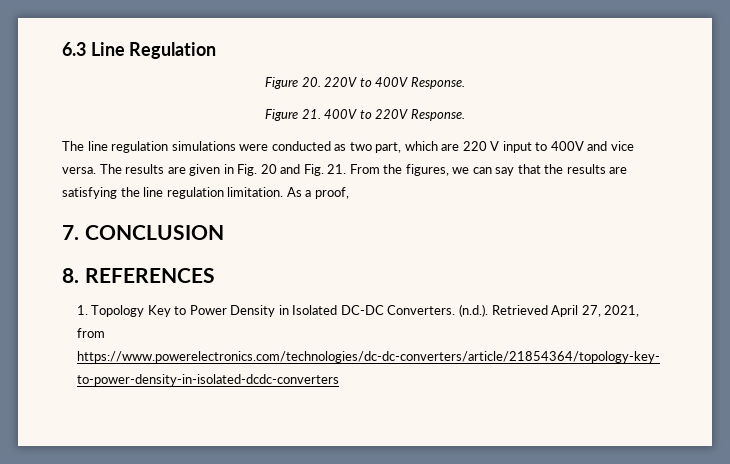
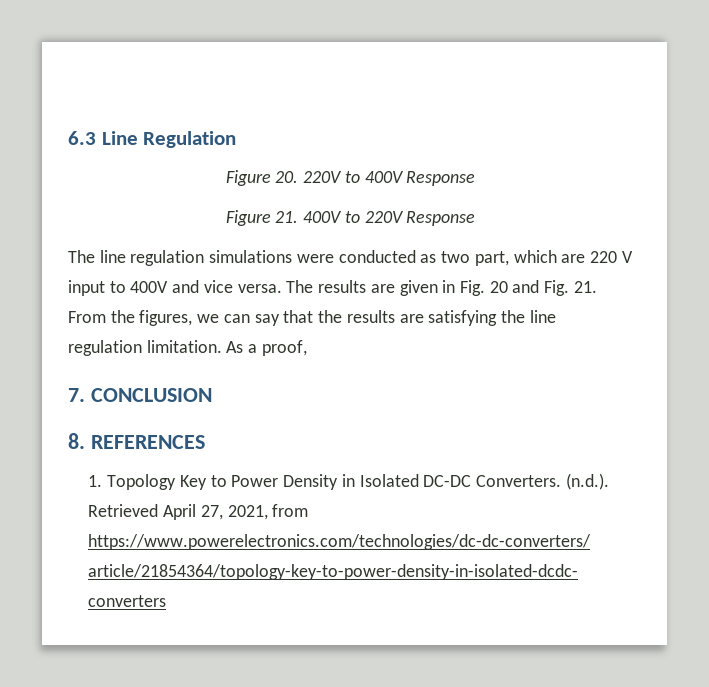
- Figure 20. 220V to 400V Response.
+ Figure 20. 220V to 400V Response
- Figure 21. 400V to 220V Response.
+ Figure 21. 400V to 220V Response

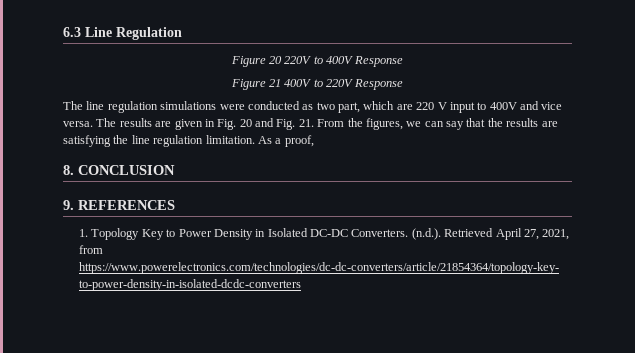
- Figure 20. 220V to 400V Response
+ Figure 20 220V to 400V Response
- Figure 21. 400V to 220V Response
+ Figure 21 400V to 220V Response
- 7. CONCLUSION
+ 8. CONCLUSION
- 8. REFERENCES
+ 9. REFERENCES

